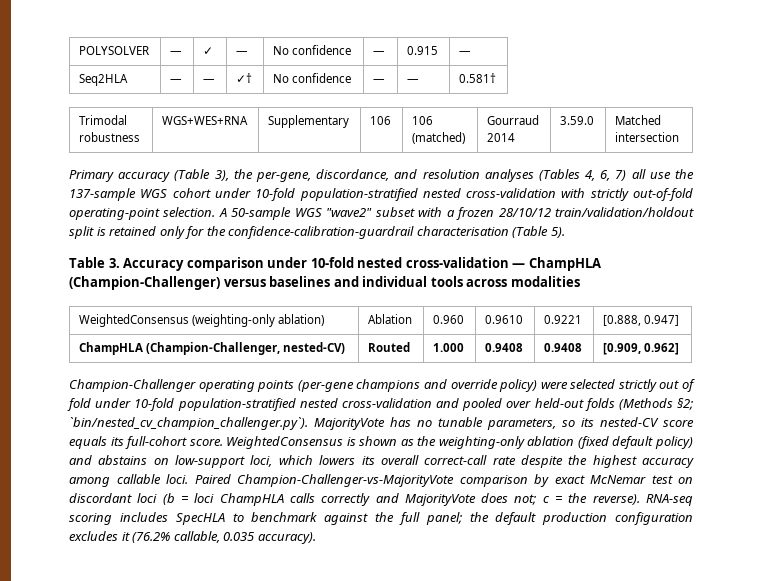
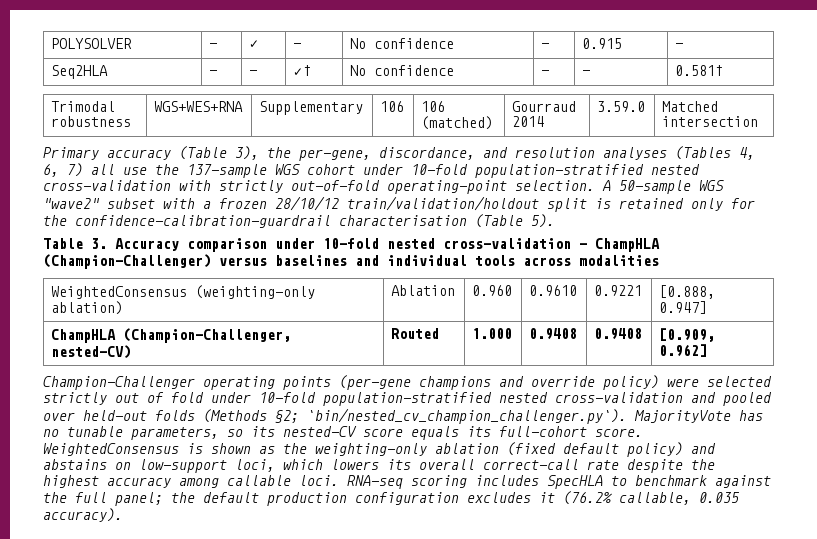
- Paired Champion-Challenger-vs-MajorityVote comparison by exact McNemar test on discordant loci (b = loci ChampHLA calls correctly and MajorityVote does not; c = the reverse).

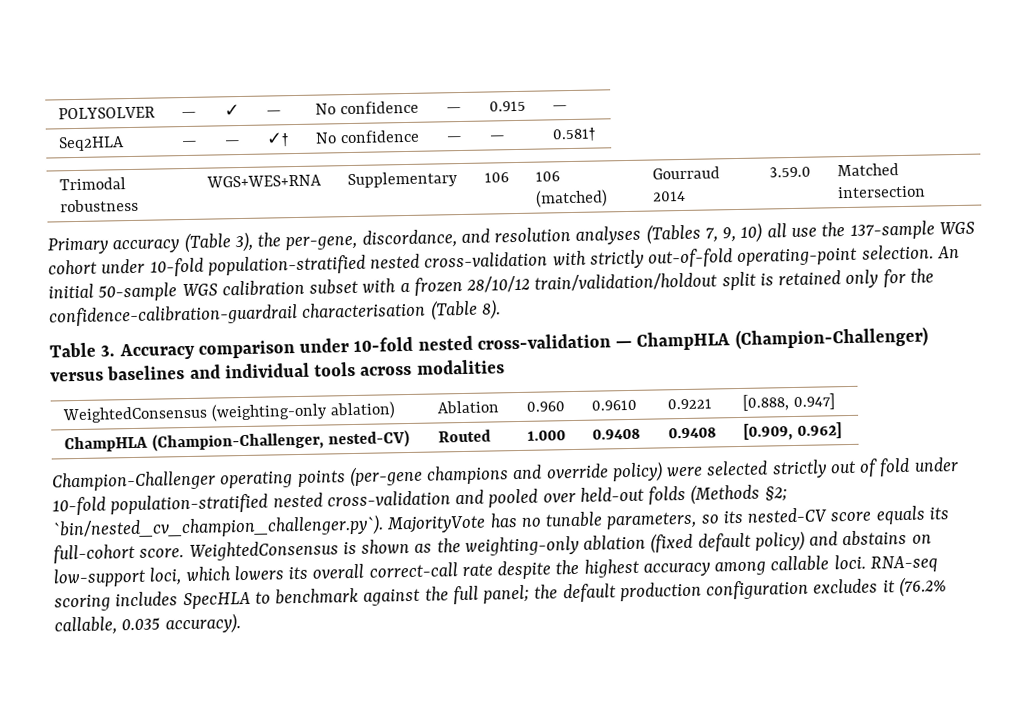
- Primary accuracy (Table 3), the per-gene, discordance, and resolution analyses (Tables 4, 6, 7) all use the 137-sample WGS cohort under 10-fold population-stratified nested cross-validation with strictly out-of-fold operating-point selection.
+ Primary accuracy (Table 3), the per-gene, discordance, and resolution analyses (Tables 7, 9, 10) all use the 137-sample WGS cohort under 10-fold population-stratified nested cross-validation with strictly out-of-fold operating-point selection.
- A 50-sample WGS "wave2" subset with a frozen 28/10/12 train/validation/holdout split is retained only for the confidence-calibration-guardrail characterisation (Table 5).
+ An initial 50-sample WGS calibration subset with a frozen 28/10/12 train/validation/holdout split is retained only for the confidence-calibration-guardrail characterisation (Table 8).

